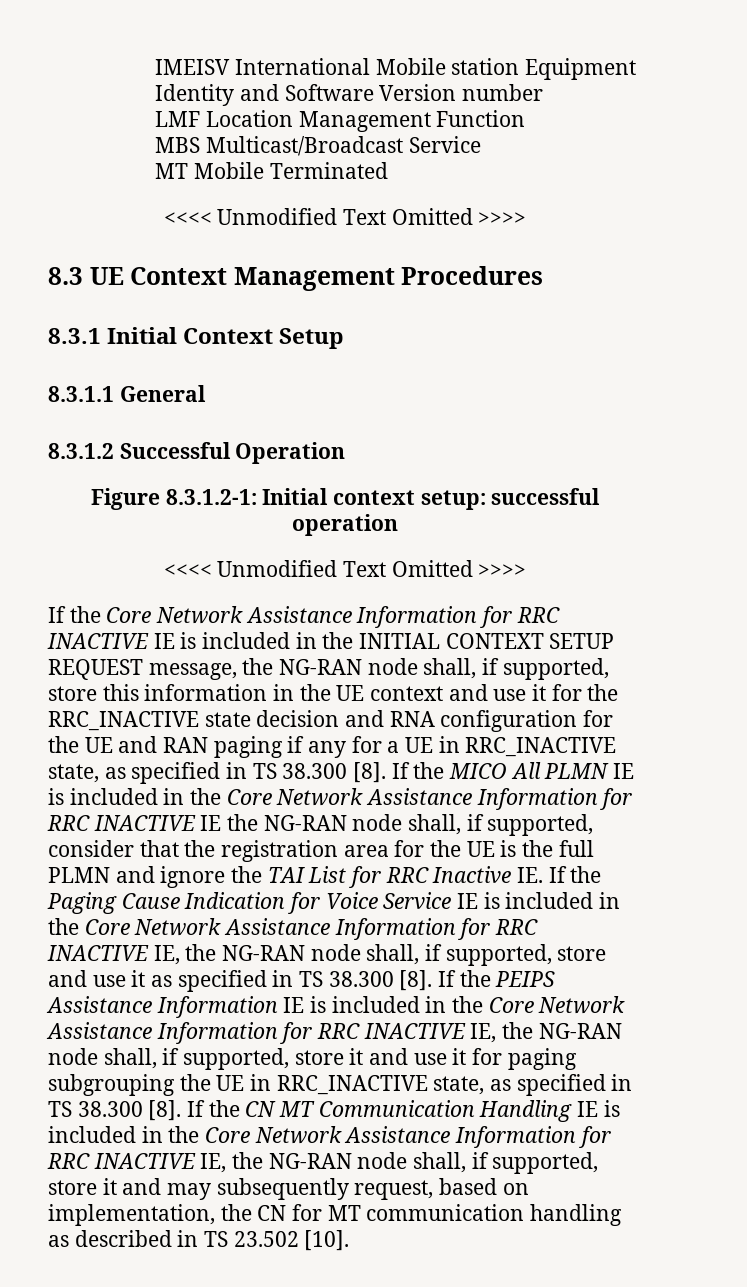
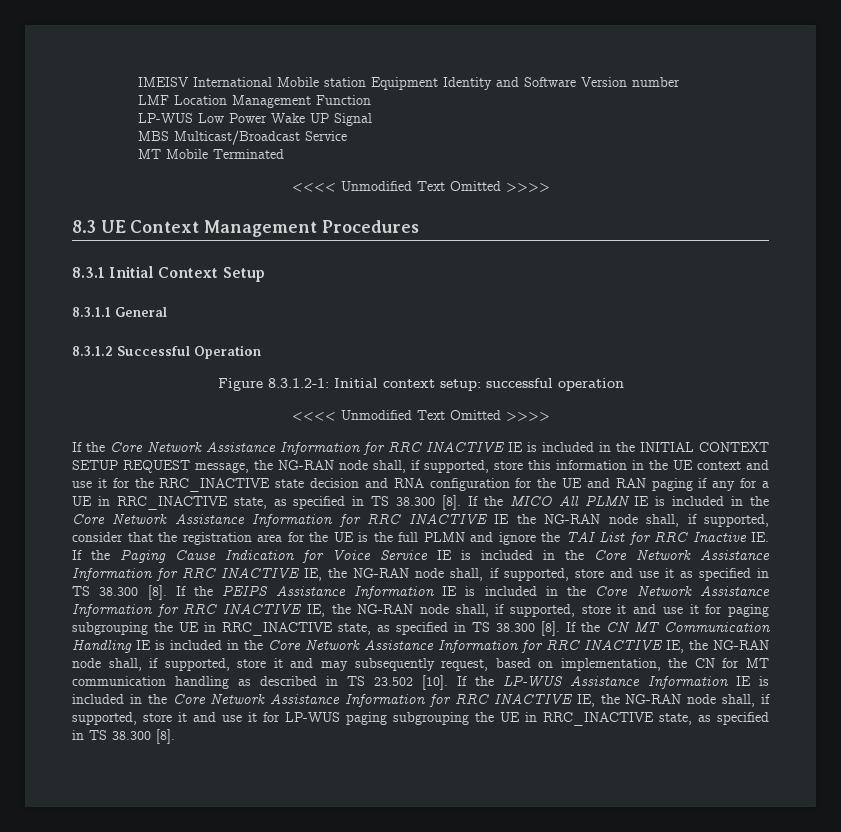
+ LP-WUS Low Power Wake UP Signal
+ If the LP-WUS Assistance Information IE is included in the Core Network Assistance Information for RRC INACTIVE IE, the NG-RAN node shall, if supported, store it and use it for LP-WUS paging subgrouping the UE in RRC_INACTIVE state, as specified in TS 38.300 [8].

